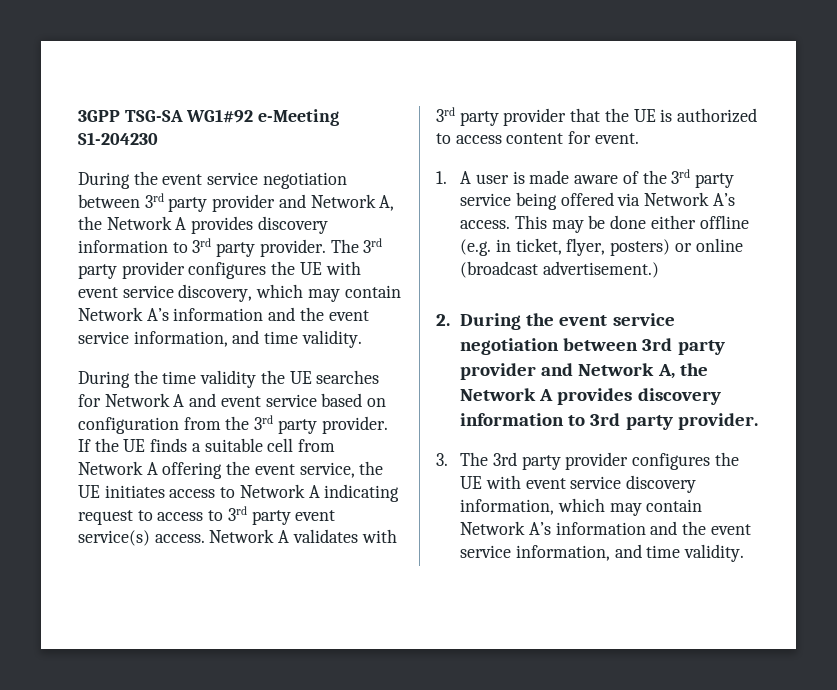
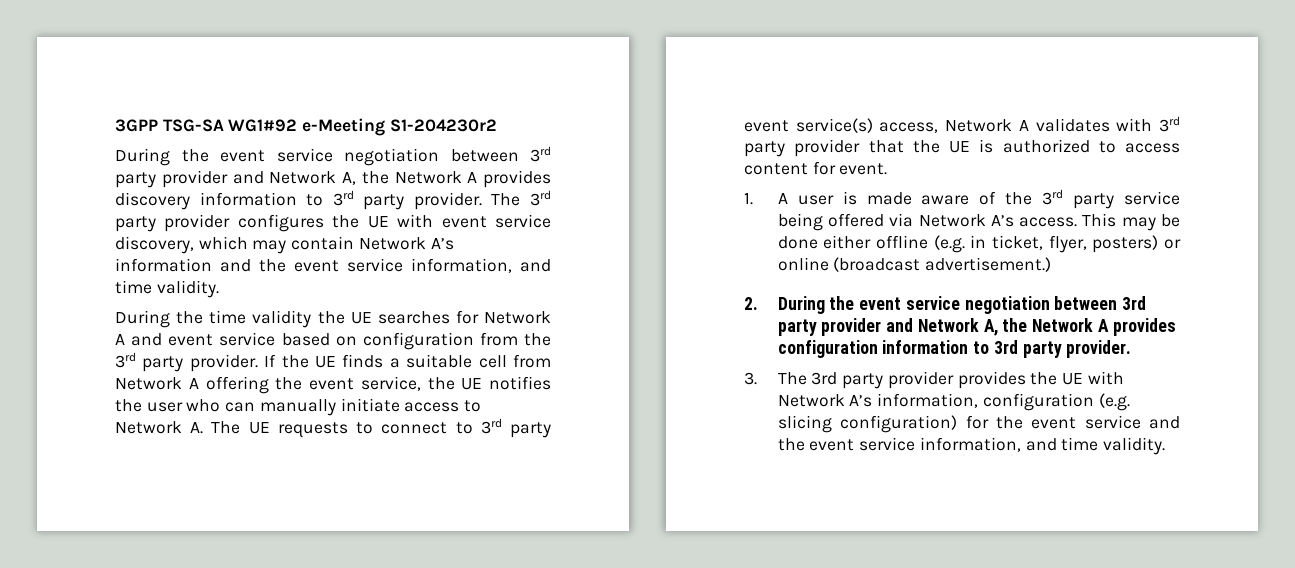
- 3GPP TSG-SA WG1#92 e-Meeting S1-204230
+ 3GPP TSG-SA WG1#92 e-Meeting S1-204230r2
- If the UE finds a suitable cell from Network A offering the event service, the UE initiates access to Network A indicating request to access to 3rd party event service(s) access. Network A validates with 3rd party provider that the UE is authorized to access content for event.
+ If the UE finds a suitable cell from Network A offering the event service, the UE notifies the user who can manually initiate access to Network A. The UE requests to connect to 3rd party event service(s) access, Network A validates with 3rd party provider that the UE is authorized to access content for event.
- 2. During the event service negotiation between 3rd party provider and Network A, the Network A provides discovery information to 3rd party provider.
+ 2. During the event service negotiation between 3rd party provider and Network A, the Network A provides configuration information to 3rd party provider.
- 3. The 3rd party provider configures the UE with event service discovery information, which may contain Network A’s information and the event service information, and time validity.
+ 3. The 3rd party provider provides the UE with Network A’s information, configuration (e.g. slicing configuration) for the event service and the event service information, and time validity.

